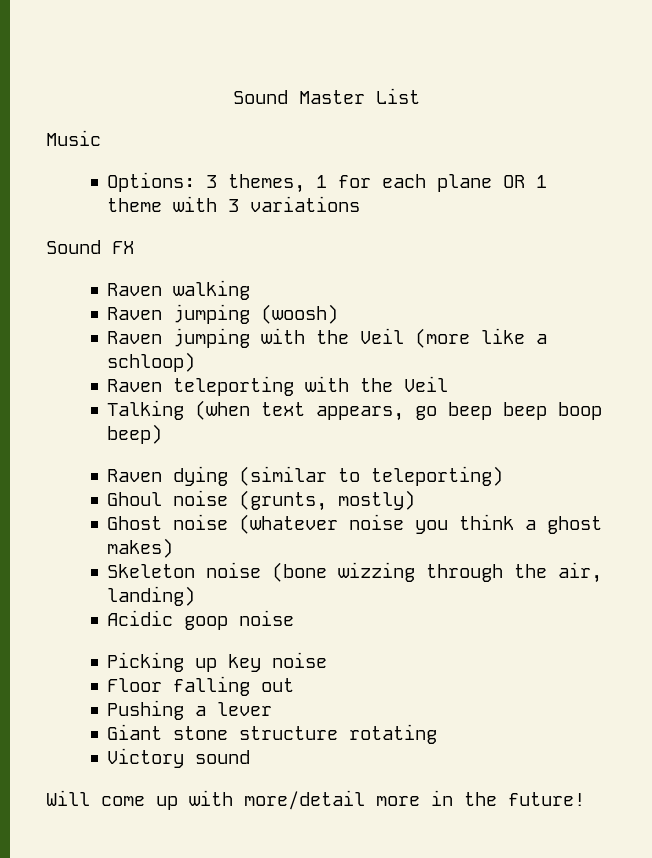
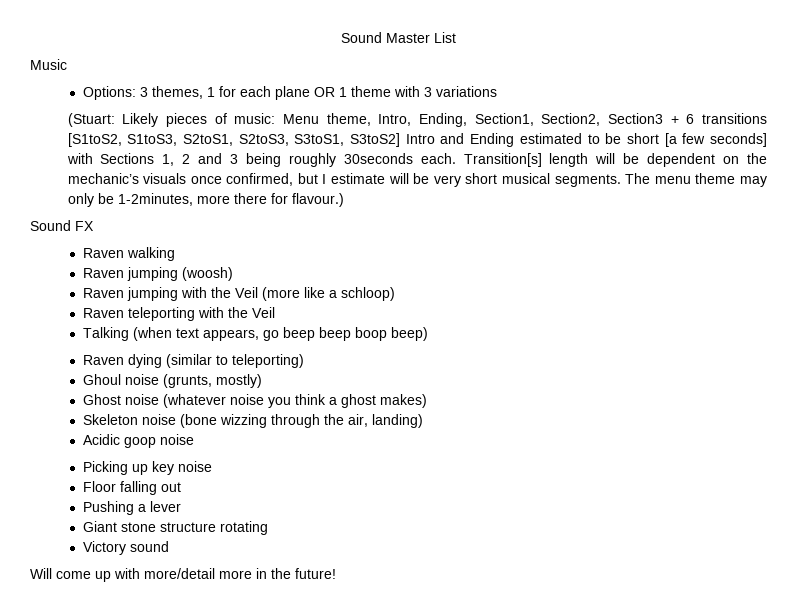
+ (Stuart: Likely pieces of music: Menu theme, Intro, Ending, Section1, Section2, Section3 + 6 transitions [S1toS2, S1toS3, S2toS1, S2toS3, S3toS1, S3toS2] Intro and Ending estimated to be short [a few seconds] with Sections 1, 2 and 3 being roughly 30seconds each. Transition[s] length will be dependent on the mechanic’s visuals once confirmed, but I estimate will be very short musical segments. The menu theme may only be 1-2minutes, more there for flavour.)

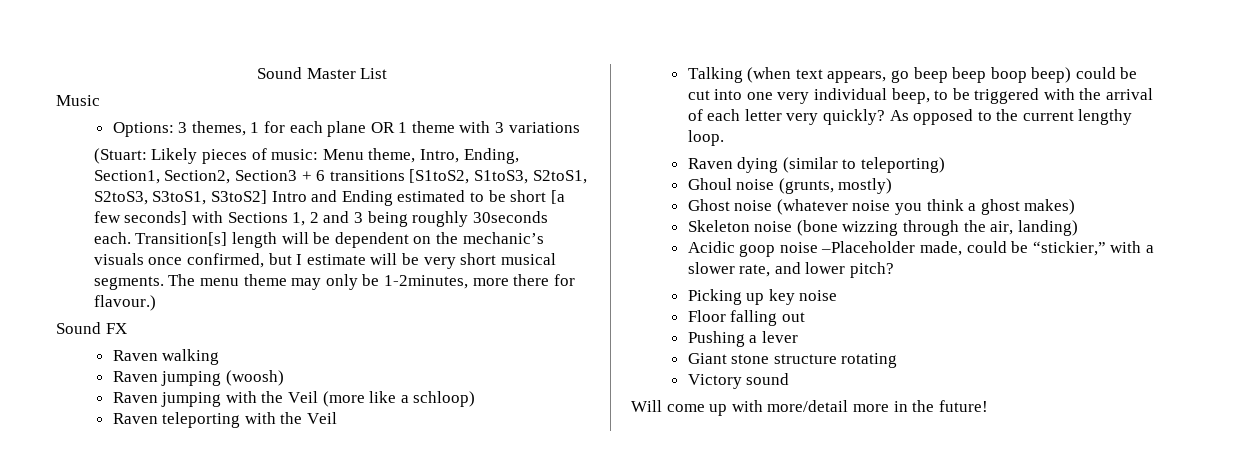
- Talking (when text appears, go beep beep boop beep)
+ Talking (when text appears, go beep beep boop beep) could be cut into one very individual beep, to be triggered with the arrival of each letter very quickly? As opposed to the current lengthy loop.
- Acidic goop noise
+ Acidic goop noise –Placeholder made, could be “stickier,” with a slower rate, and lower pitch?

